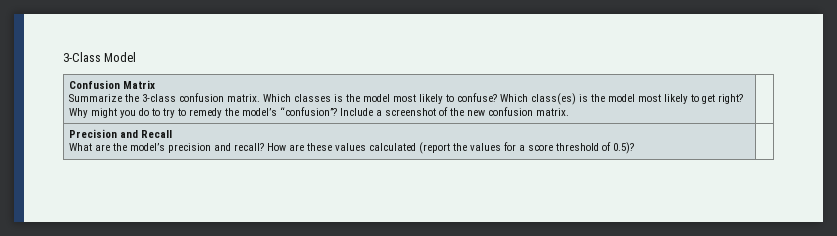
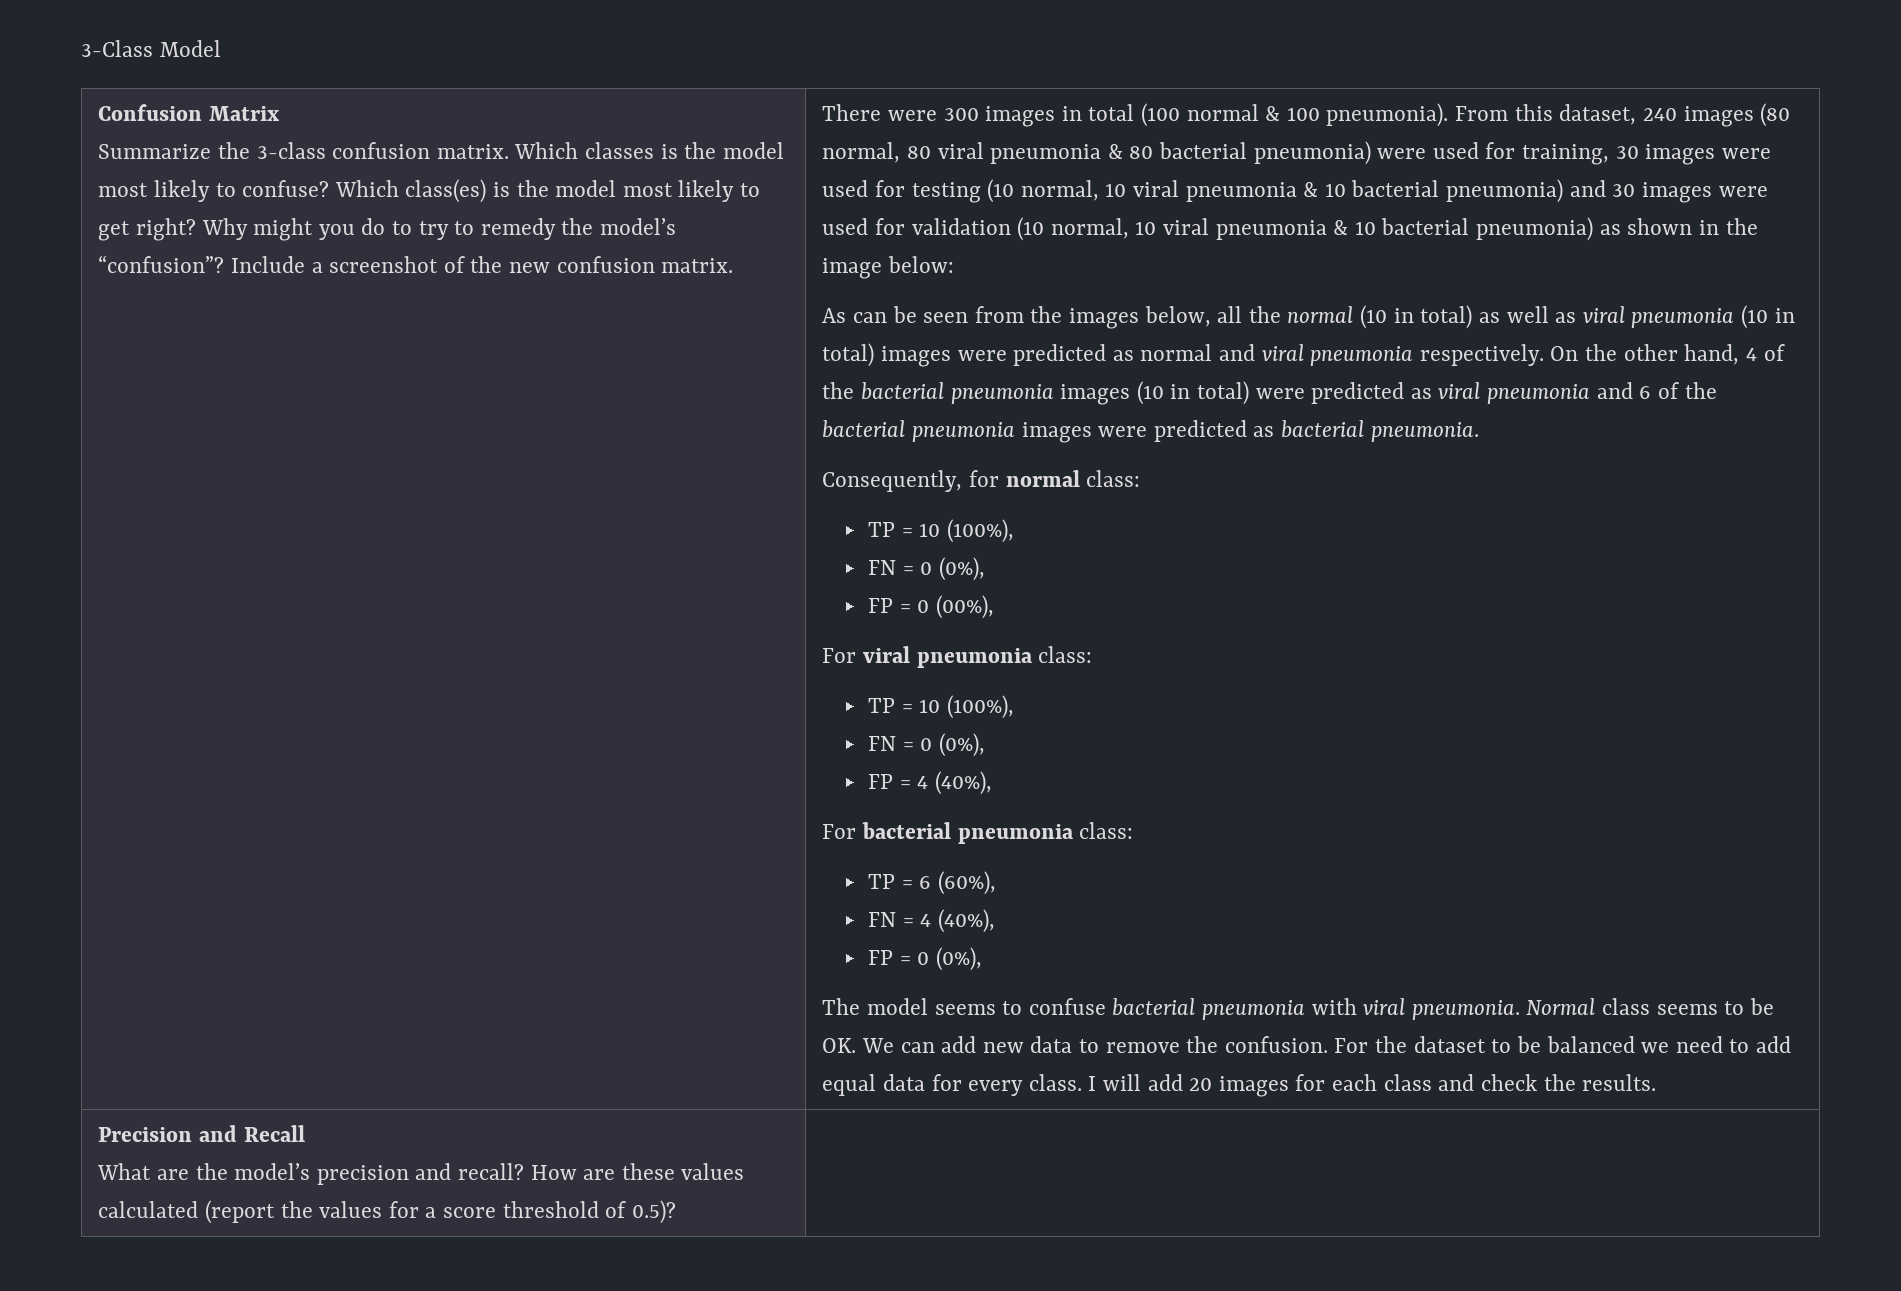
+ There were 300 images in total (100 normal & 100 pneumonia). From this dataset, 240 images (80 normal, 80 viral pneumonia & 80 bacterial pneumonia) were used for training, 30 images were used for testing (10 normal, 10 viral pneumonia & 10 bacterial pneumonia) and 30 images were used for validation (10 normal, 10 viral pneumonia & 10 bacterial pneumonia) as shown in the image below:
+ As can be seen from the images below, all the normal (10 in total) as well as viral pneumonia (10 in total) images were predicted as normal and viral pneumonia respectively. On the other hand, 4 of the bacterial pneumonia images (10 in total) were predicted as viral pneumonia and 6 of the bacterial pneumonia images were predicted as bacterial pneumonia.
+ Consequently, for normal class:
+ TP = 10 (100%),
+ FN = 0 (0%),
+ FP = 0 (00%),
+ For viral pneumonia class:
+ TP = 10 (100%),
+ FN = 0 (0%),
+ FP = 4 (40%),
+ For bacterial pneumonia class:
+ TP = 6 (60%),
+ FN = 4 (40%),
+ FP = 0 (0%),
+ The model seems to confuse bacterial pneumonia with viral pneumonia. Normal class seems to be OK. We can add new data to remove the confusion. For the dataset to be balanced we need to add equal data for every class. I will add 20 images for each class and check the results.

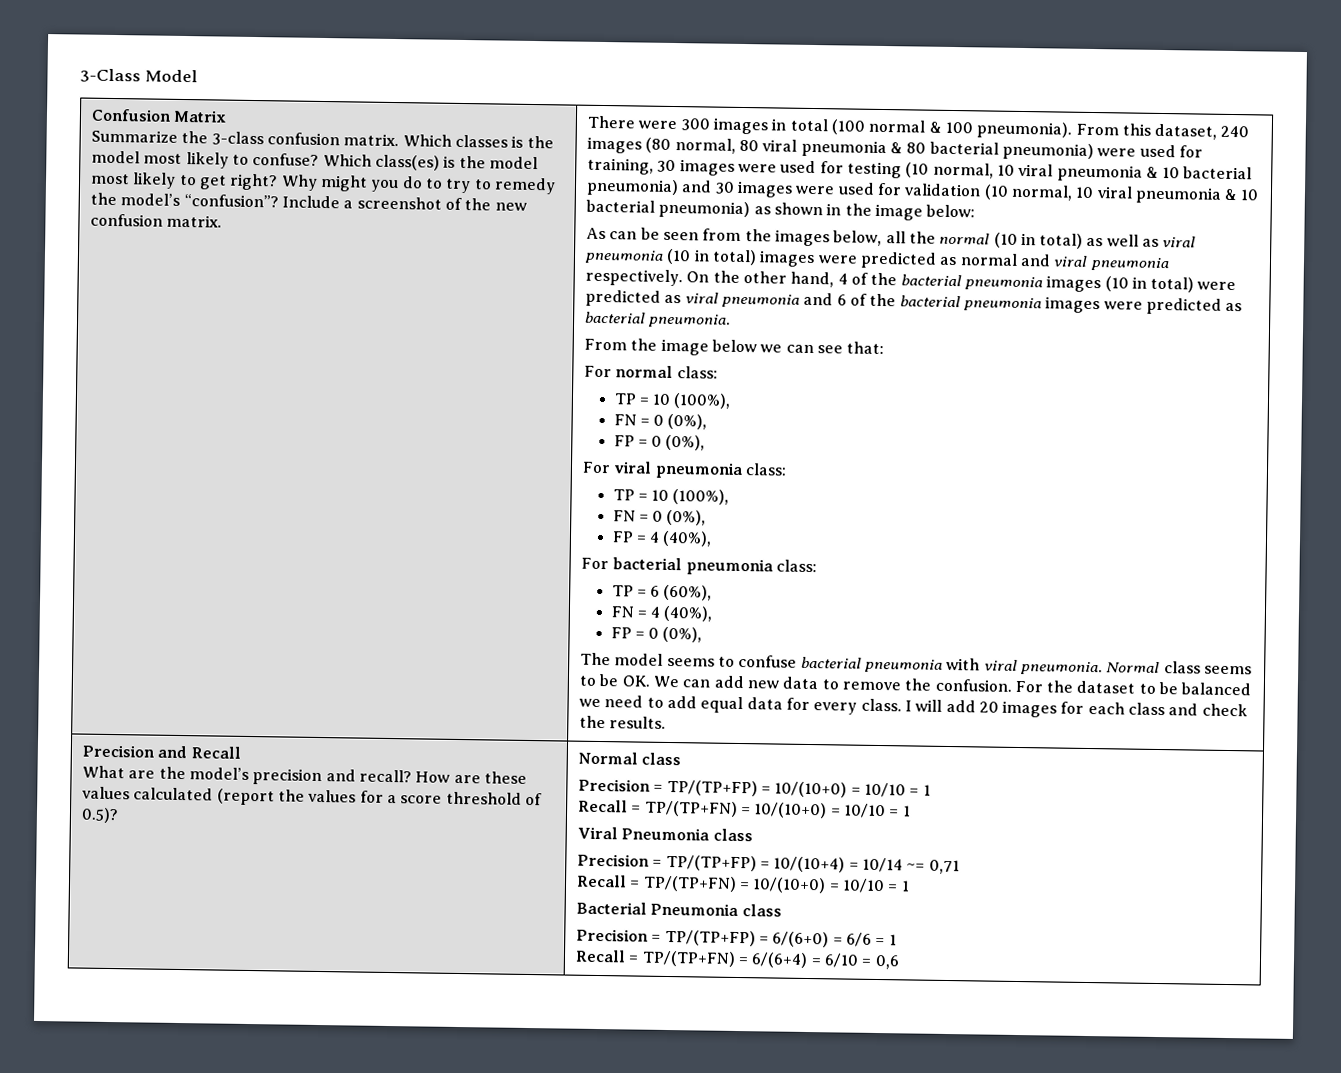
- Consequently, for normal class:
+ From the image below we can see that:
+ For normal class:
  TP = 10 (100%),
  FN = 0 (0%),
- FP = 0 (00%),
+ FP = 0 (0%),
- How are these values calculated (report the values for a score threshold of 0.5)?
+ How are these values calculated (report the values for a score threshold of 0.5)? | Normal class
+ Precision = TP/(TP+FP) = 10/(10+0) = 10/10 = 1
+ Recall = TP/(TP+FN) = 10/(10+0) = 10/10 = 1
+ Viral Pneumonia class
+ Precision = TP/(TP+FP) = 10/(10+4) = 10/14 ~= 0,71
+ Recall = TP/(TP+FN) = 10/(10+0) = 10/10 = 1
+ Bacterial Pneumonia class
+ Precision = TP/(TP+FP) = 6/(6+0) = 6/6 = 1
+ Recall = TP/(TP+FN) = 6/(6+4) = 6/10 = 0,6

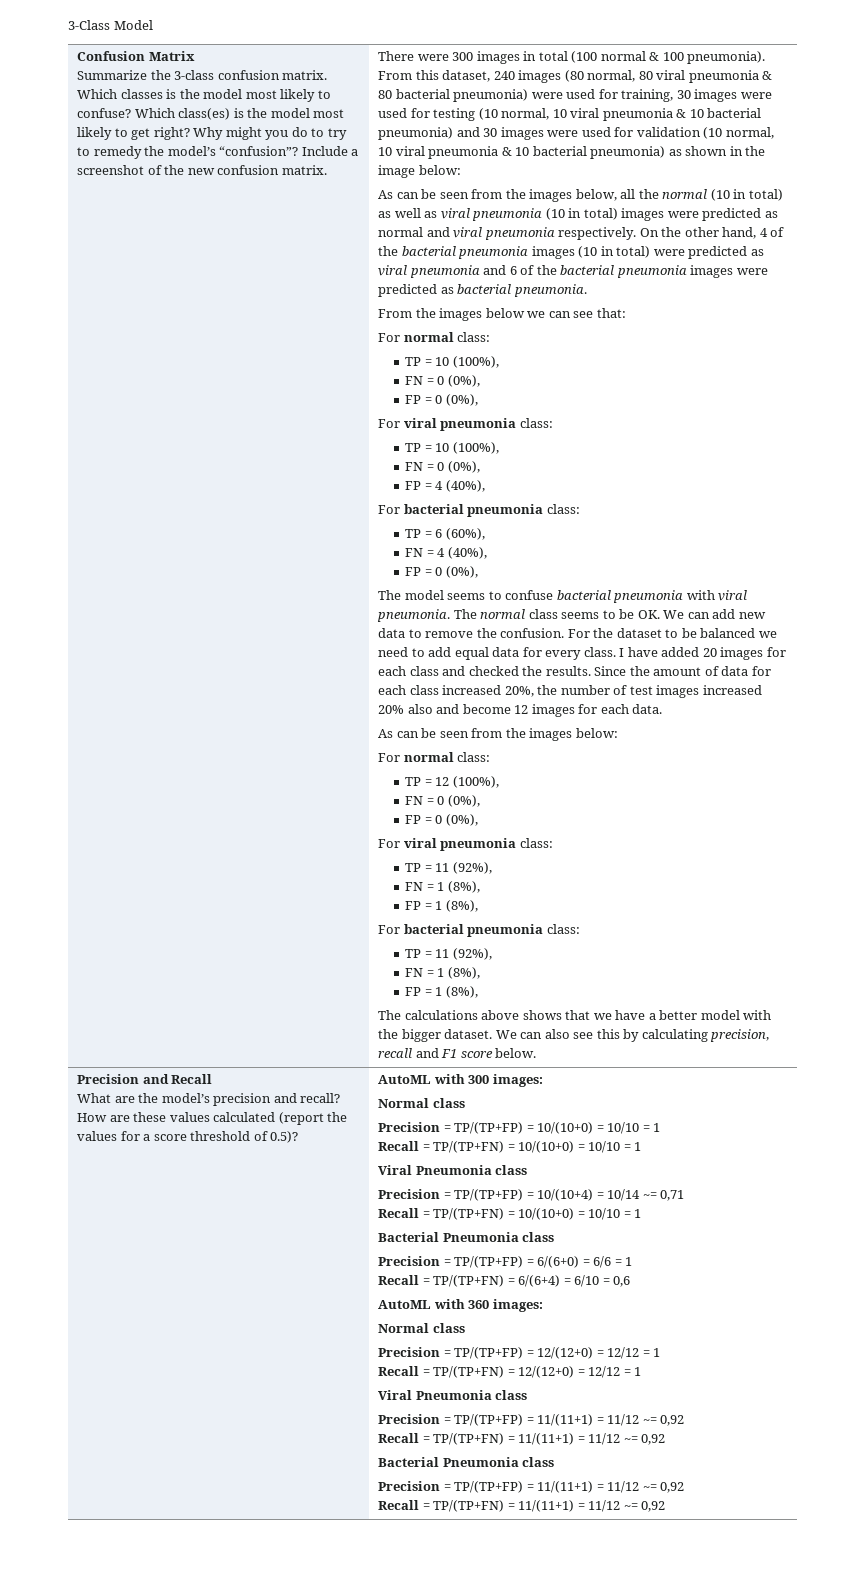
- From the image below we can see that:
+ From the images below we can see that:
- Normal class seems to be OK. We can add new data to remove the confusion.
+ The normal class seems to be OK. We can add new data to remove the confusion.
- I will add 20 images for each class and check the results.
+ I have added 20 images for each class and checked the results. Since the amount of data for each class increased 20%, the number of test images increased 20% also and become 12 images for each data.
+ As can be seen from the images below:
+ For normal class:
+ TP = 12 (100%),
+ FN = 0 (0%),
+ FP = 0 (0%),
+ For viral pneumonia class:
+ TP = 11 (92%),
+ FN = 1 (8%),
+ FP = 1 (8%),
+ For bacterial pneumonia class:
+ TP = 11 (92%),
+ FN = 1 (8%),
+ FP = 1 (8%),
+ The calculations above shows that we have a better model with the bigger dataset. We can also see this by calculating precision, recall and F1 score below.
+ AutoML with 300 images:
+ AutoML with 360 images:
+ Normal class
+ Precision = TP/(TP+FP) = 12/(12+0) = 12/12 = 1
+ Recall = TP/(TP+FN) = 12/(12+0) = 12/12 = 1
+ Viral Pneumonia class
+ Precision = TP/(TP+FP) = 11/(11+1) = 11/12 ~= 0,92
+ Recall = TP/(TP+FN) = 11/(11+1) = 11/12 ~= 0,92
+ Bacterial Pneumonia class
+ Precision = TP/(TP+FP) = 11/(11+1) = 11/12 ~= 0,92
+ Recall = TP/(TP+FN) = 11/(11+1) = 11/12 ~= 0,92

